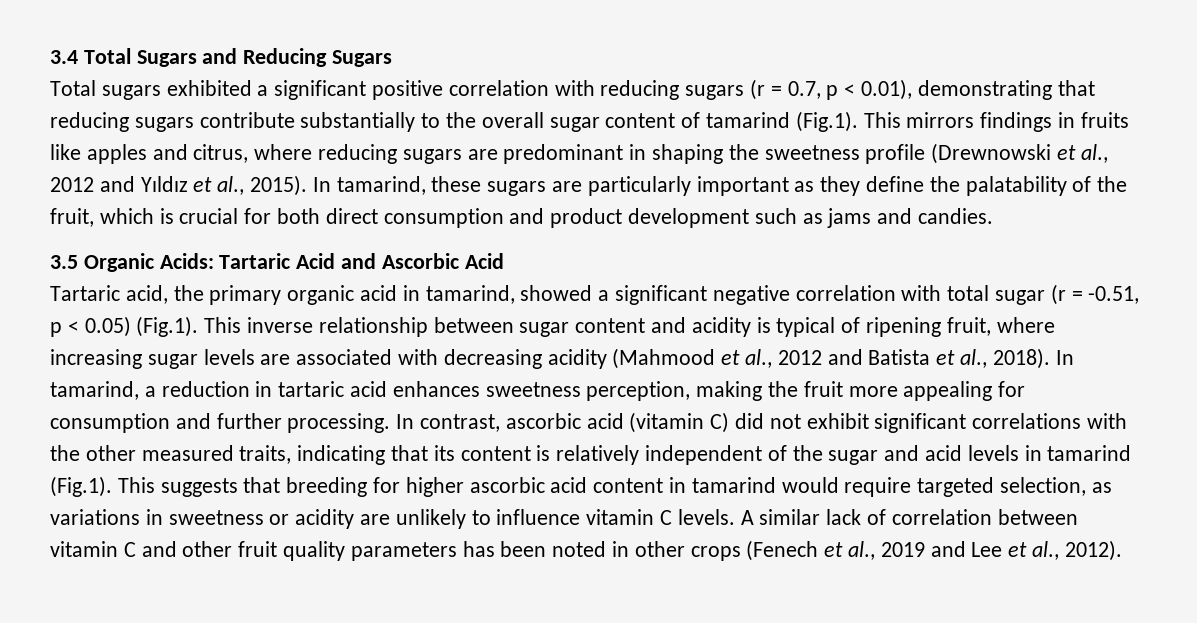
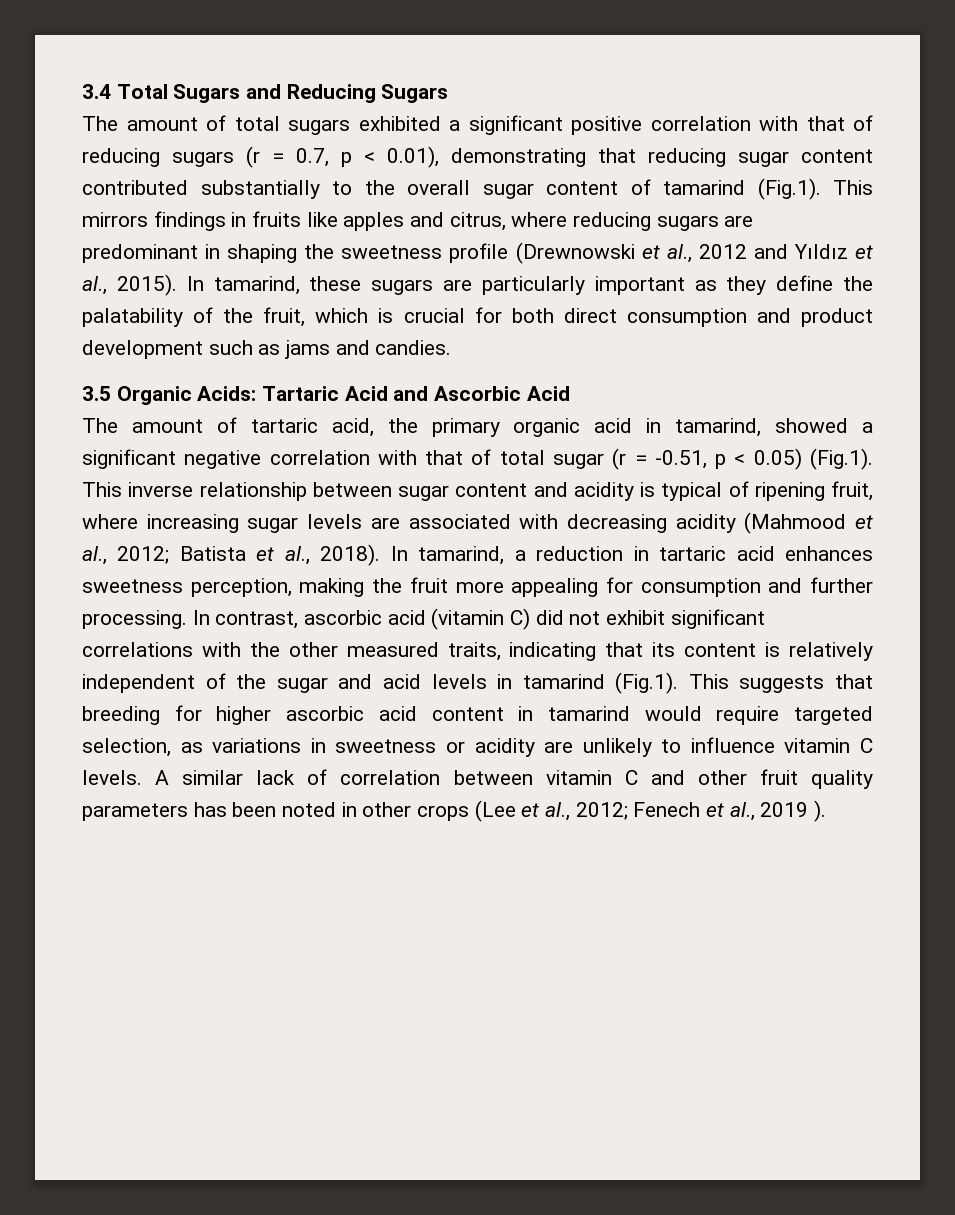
- Total sugars exhibited a significant positive correlation with reducing sugars (r = 0.7, p < 0.01), demonstrating that reducing sugars contribute substantially to the overall sugar content of tamarind (Fig.1). This mirrors findings in fruits like apples and citrus, where reducing sugars are predominant in shaping the sweetness profile (Drewnowski et al., 2012 and Yıldız et al., 2015).
+ The amount of total sugars exhibited a significant positive correlation with that of reducing sugars (r = 0.7, p < 0.01), demonstrating that reducing sugar content contributed substantially to the overall sugar content of tamarind (Fig.1). This mirrors findings in fruits like apples and citrus, where reducing sugars are predominant in shaping the sweetness profile (Drewnowski et al., 2012 and Yıldız et al., 2015).
- Tartaric acid, the primary organic acid in tamarind, showed a significant negative correlation with total sugar (r = -0.51, p < 0.05) (Fig.1). This inverse relationship between sugar content and acidity is typical of ripening fruit, where increasing sugar levels are associated with decreasing acidity (Mahmood et al., 2012 and Batista et al., 2018).
+ The amount of tartaric acid, the primary organic acid in tamarind, showed a significant negative correlation with that of total sugar (r = -0.51, p < 0.05) (Fig.1). This inverse relationship between sugar content and acidity is typical of ripening fruit, where increasing sugar levels are associated with decreasing acidity (Mahmood et al., 2012; Batista et al., 2018).
- A similar lack of correlation between vitamin C and other fruit quality parameters has been noted in other crops (Fenech et al., 2019 and Lee et al., 2012).
+ A similar lack of correlation between vitamin C and other fruit quality parameters has been noted in other crops (Lee et al., 2012; Fenech et al., 2019 ).

